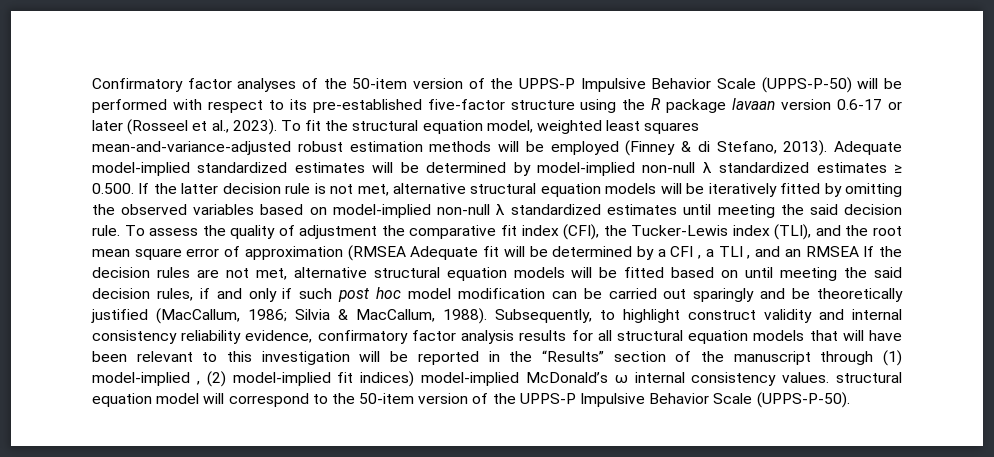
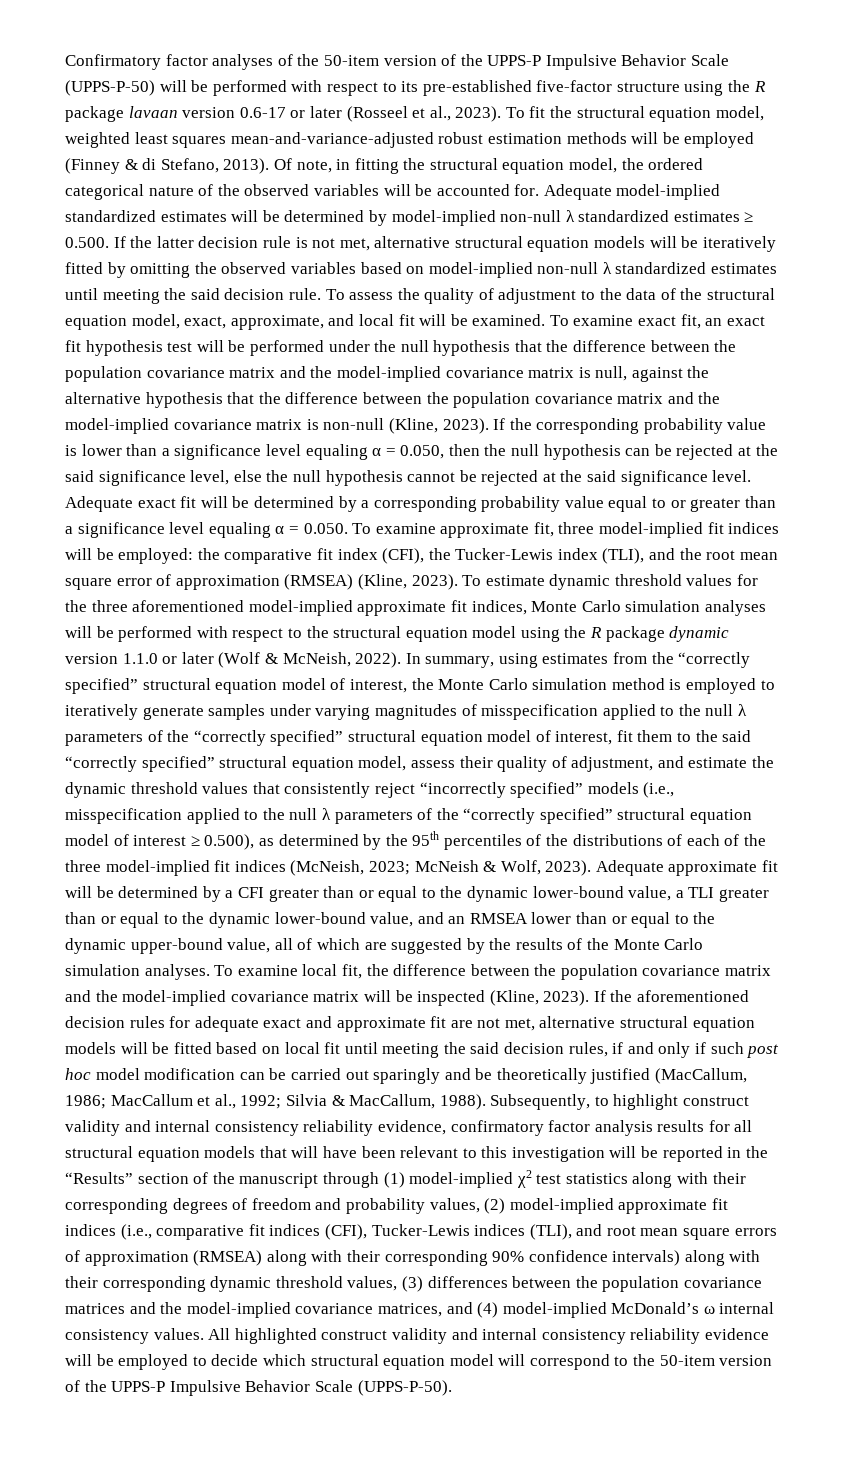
+ Of note, in fitting the structural equation model, the ordered categorical nature of the observed variables will be accounted for.
- To assess the quality of adjustment the comparative fit index (CFI), the Tucker-Lewis index (TLI), and the root mean square error of approximation (RMSEA Adequate fit will be determined by a CFI , a TLI , and an RMSEA If the decision rules are not met, alternative structural equation models will be fitted based on until meeting the said decision rules, if and only if such post hoc model modification can be carried out sparingly and be theoretically justified (MacCallum, 1986;
+ To assess the quality of adjustment to the data of the structural equation model, exact, approximate, and local fit will be examined. To examine exact fit, an exact fit hypothesis test will be performed under the null hypothesis that the difference between the population covariance matrix and the model-implied covariance matrix is null, against the alternative hypothesis that the difference between the population covariance matrix and the model-implied covariance matrix is non-null (Kline, 2023). If the corresponding probability value is lower than a significance level equaling α = 0.050, then the null hypothesis can be rejected at the said significance level, else the null hypothesis cannot be rejected at the said significance level. Adequate exact fit will be determined by a corresponding probability value equal to or greater than a significance level equaling α = 0.050. To examine approximate fit, three model-implied fit indices will be employed: the comparative fit index (CFI), the Tucker-Lewis index (TLI), and the root mean square error of approximation (RMSEA) (Kline, 2023). To estimate dynamic threshold values for the three aforementioned model-implied approximate fit indices, Monte Carlo simulation analyses will be performed with respect to the structural equation model using the R package dynamic version 1.1.0 or later (Wolf & McNeish, 2022). In summary, using estimates from the “correctly specified” structural equation model of interest, the Monte Carlo simulation method is employed to iteratively generate samples under varying magnitudes of misspecification applied to the null λ parameters of the “correctly specified” structural equation model of interest, fit them to the said “correctly specified” structural equation model, assess their quality of adjustment, and estimate the dynamic threshold values that consistently reject “incorrectly specified” models (i.e., misspecification applied to the null λ parameters of the “correctly specified” structural equation model of interest ≥ 0.500), as determined by the 95th percentiles of the distributions of each of the three model-implied fit indices (McNeish, 2023; McNeish & Wolf, 2023). Adequate approximate fit will be determined by a CFI greater than or equal to the dynamic lower-bound value, a TLI greater than or equal to the dynamic lower-bound value, and an RMSEA lower than or equal to the dynamic upper-bound value, all of which are suggested by the results of the Monte Carlo simulation analyses. To examine local fit, the difference between the population covariance matrix and the model-implied covariance matrix will be inspected (Kline, 2023). If the aforementioned decision rules for adequate exact and approximate fit are not met, alternative structural equation models will be fitted based on local fit until meeting the said decision rules, if and only if such post hoc model modification can be carried out sparingly and be theoretically justified (MacCallum, 1986;
+ MacCallum et al., 1992;
- Subsequently, to highlight construct validity and internal consistency reliability evidence, confirmatory factor analysis results for all structural equation models that will have been relevant to this investigation will be reported in the “Results” section of the manuscript through (1) model-implied , (2) model-implied fit indices) model-implied McDonald’s ω internal consistency values. structural equation model will correspond to the 50-item version of the UPPS-P Impulsive Behavior Scale (UPPS-P-50).
+ Subsequently, to highlight construct validity and internal consistency reliability evidence, confirmatory factor analysis results for all structural equation models that will have been relevant to this investigation will be reported in the “Results” section of the manuscript through (1) model-implied χ2 test statistics along with their corresponding degrees of freedom and probability values, (2) model-implied approximate fit indices (i.e., comparative fit indices (CFI), Tucker-Lewis indices (TLI), and root mean square errors of approximation (RMSEA) along with their corresponding 90% confidence intervals) along with their corresponding dynamic threshold values, (3) differences between the population covariance matrices and the model-implied covariance matrices, and (4) model-implied McDonald’s ω internal consistency values. All highlighted construct validity and internal consistency reliability evidence will be employed to decide which structural equation model will correspond to the 50-item version of the UPPS-P Impulsive Behavior Scale (UPPS-P-50).

